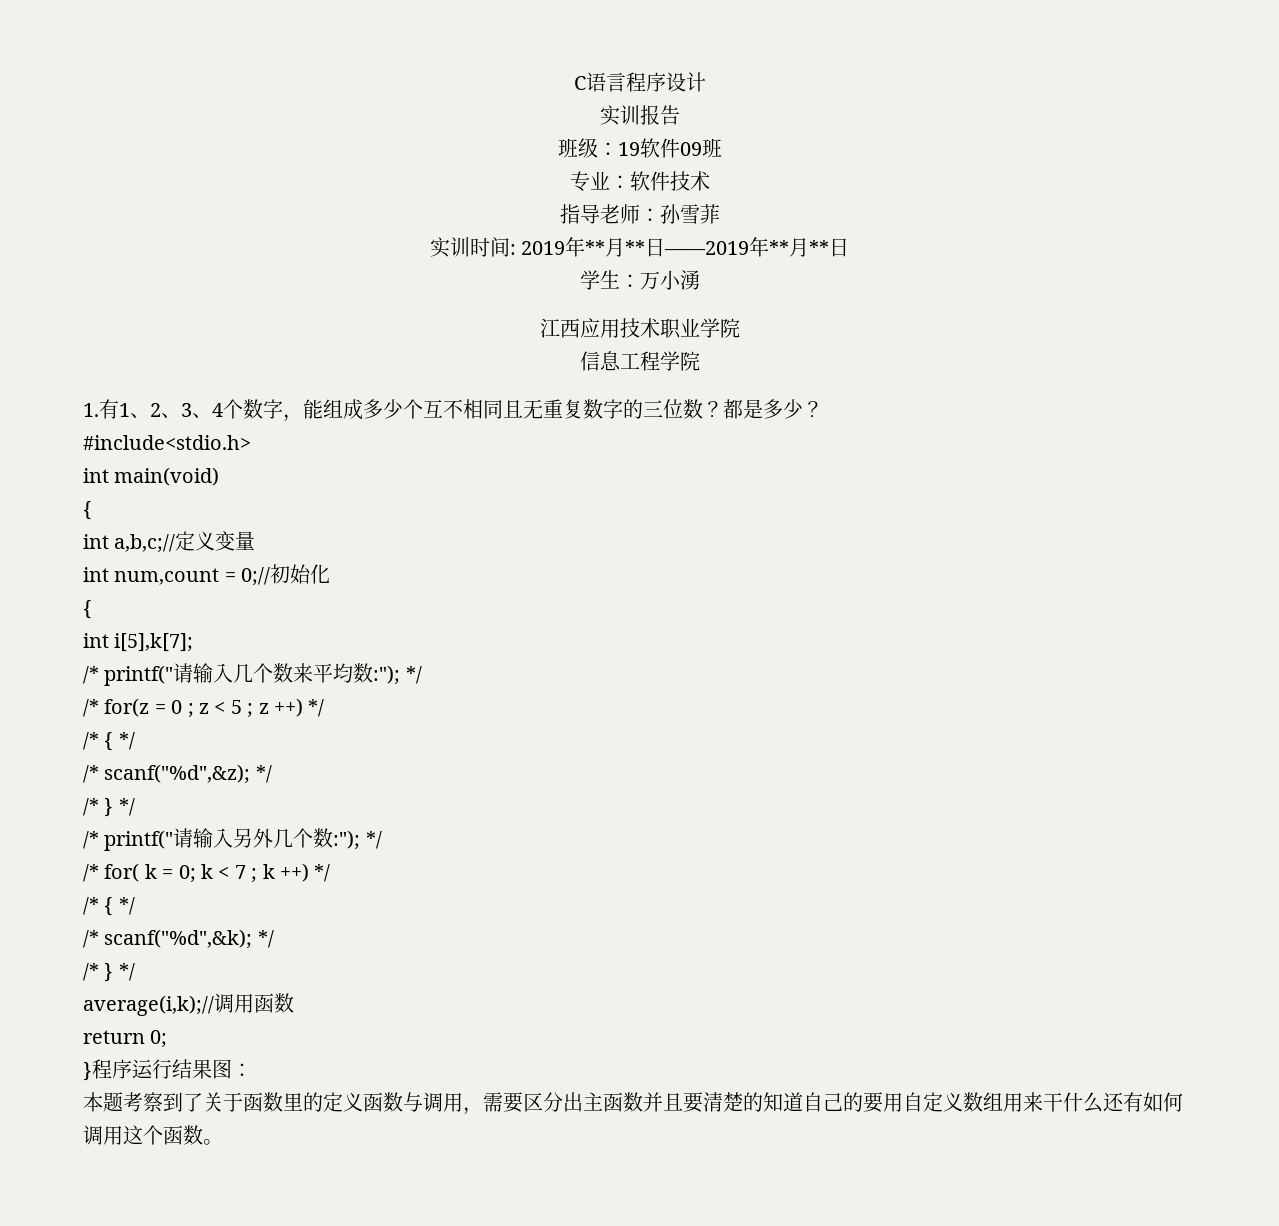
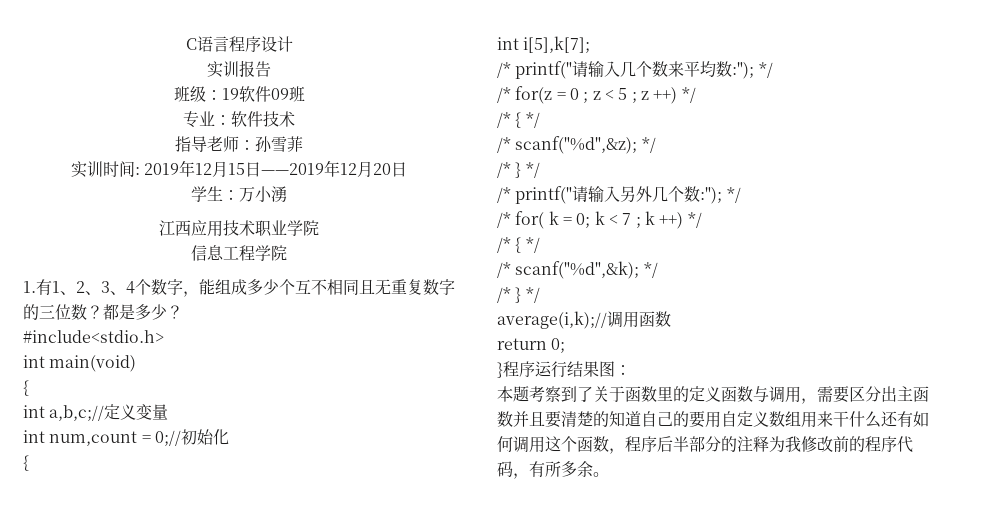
- 实训时间: 2019年**月**日——2019年**月**日
+ 实训时间: 2019年12月15日——2019年12月20日
- 本题考察到了关于函数里的定义函数与调用，需要区分出主函数并且要清楚的知道自己的要用自定义数组用来干什么还有如何调用这个函数。
+ 本题考察到了关于函数里的定义函数与调用，需要区分出主函数并且要清楚的知道自己的要用自定义数组用来干什么还有如何调用这个函数，程序后半部分的注释为我修改前的程序代码，有所多余。

